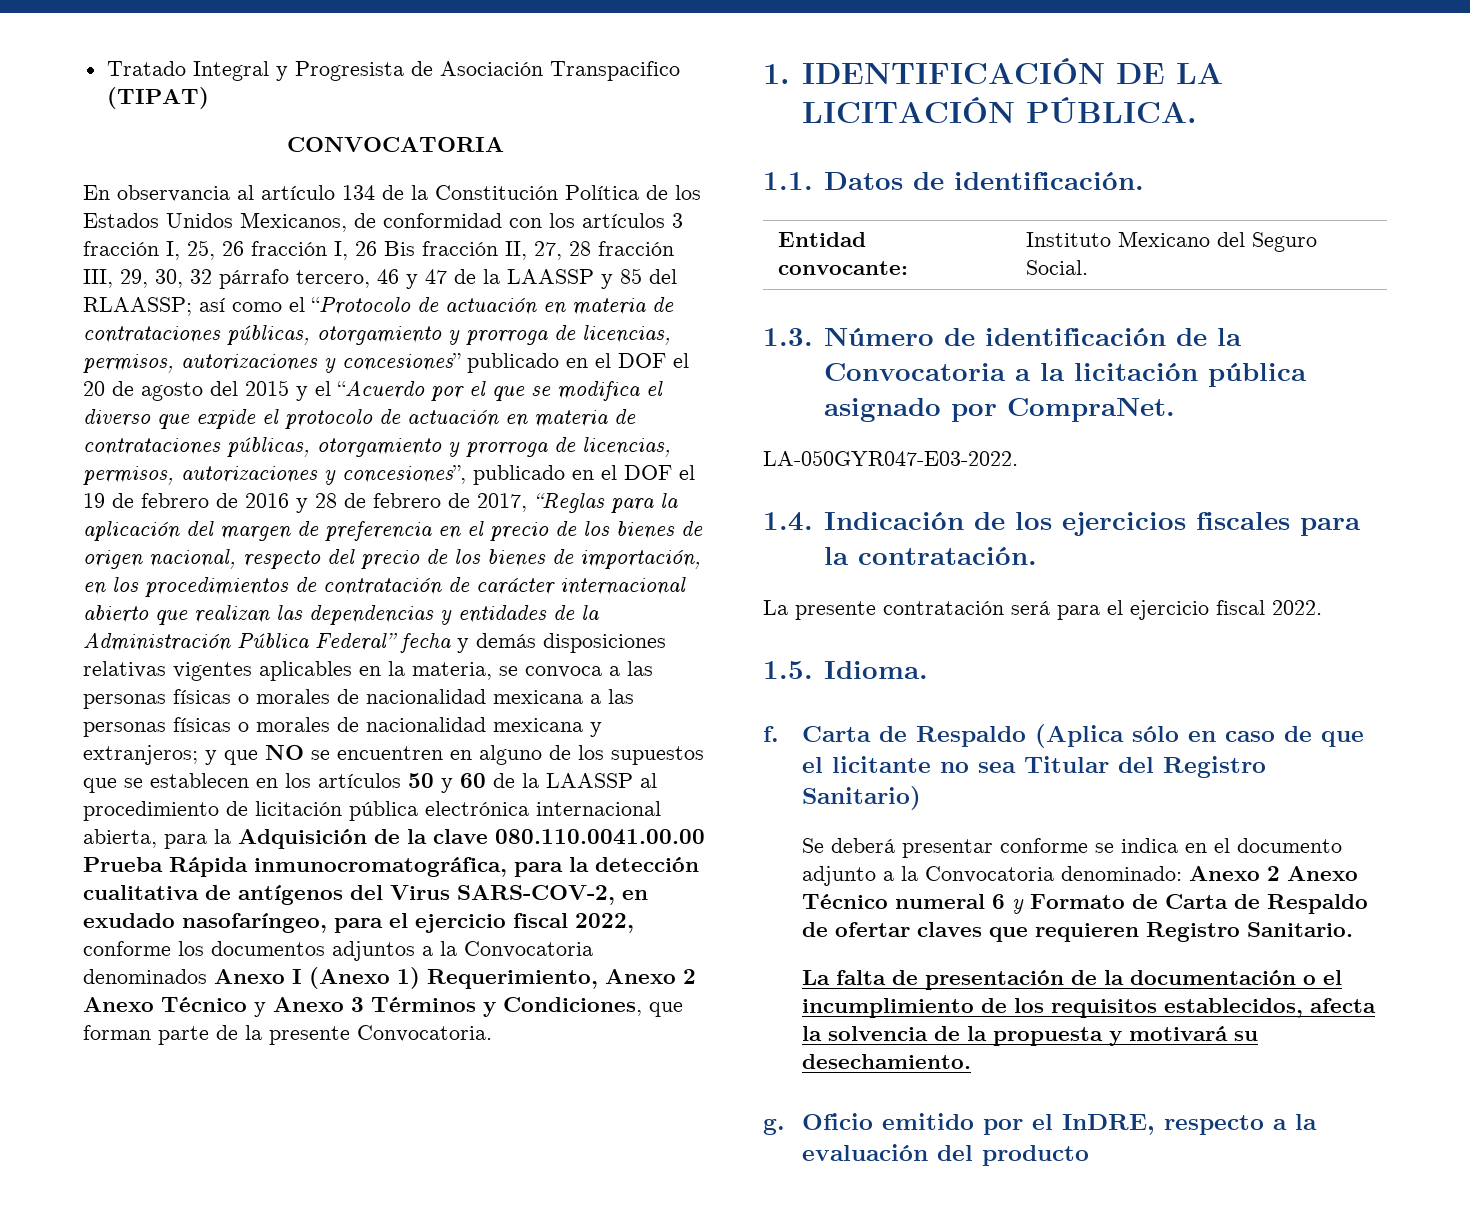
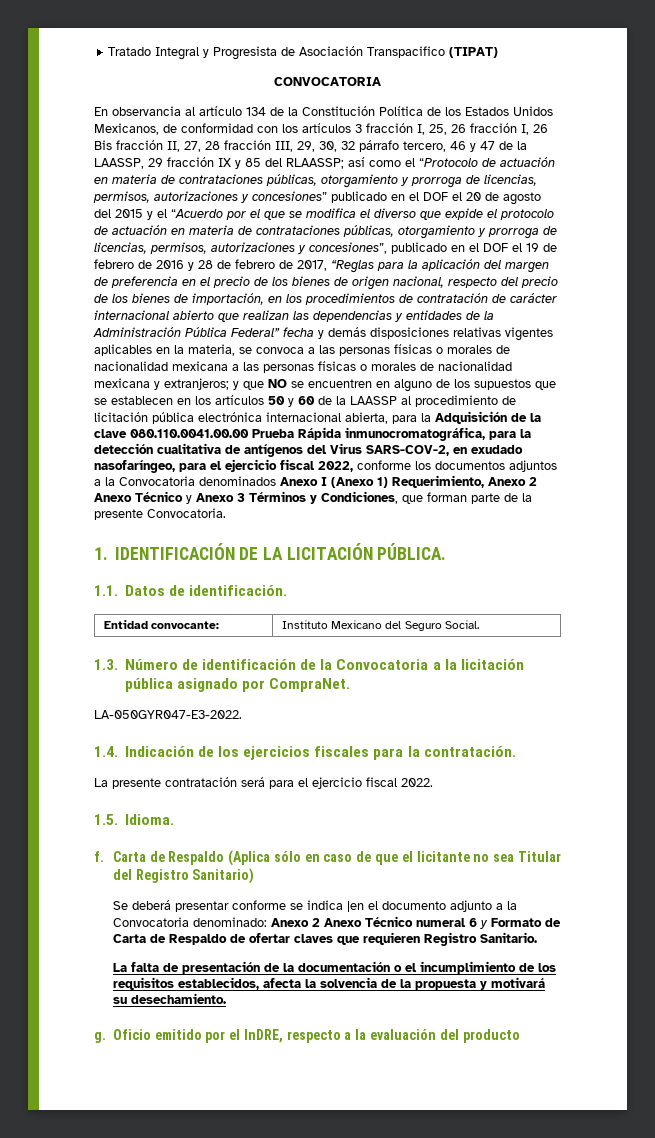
- En observancia al artículo 134 de la Constitución Política de los Estados Unidos Mexicanos, de conformidad con los artículos 3 fracción I, 25, 26 fracción I, 26 Bis fracción II, 27, 28 fracción III, 29, 30, 32 párrafo tercero, 46 y 47 de la LAASSP y 85 del RLAASSP;
+ En observancia al artículo 134 de la Constitución Política de los Estados Unidos Mexicanos, de conformidad con los artículos 3 fracción I, 25, 26 fracción I, 26 Bis fracción II, 27, 28 fracción III, 29, 30, 32 párrafo tercero, 46 y 47 de la LAASSP, 29 fracción IX y 85 del RLAASSP;
- LA-050GYR047-E03-2022.
+ LA-050GYR047-E3-2022.
- Se deberá presentar conforme se indica en el documento adjunto a la Convocatoria denominado: Anexo 2 Anexo Técnico numeral 6 y Formato de Carta de Respaldo de ofertar claves que requieren Registro Sanitario.
+ Se deberá presentar conforme se indica |en el documento adjunto a la Convocatoria denominado: Anexo 2 Anexo Técnico numeral 6 y Formato de Carta de Respaldo de ofertar claves que requieren Registro Sanitario.

